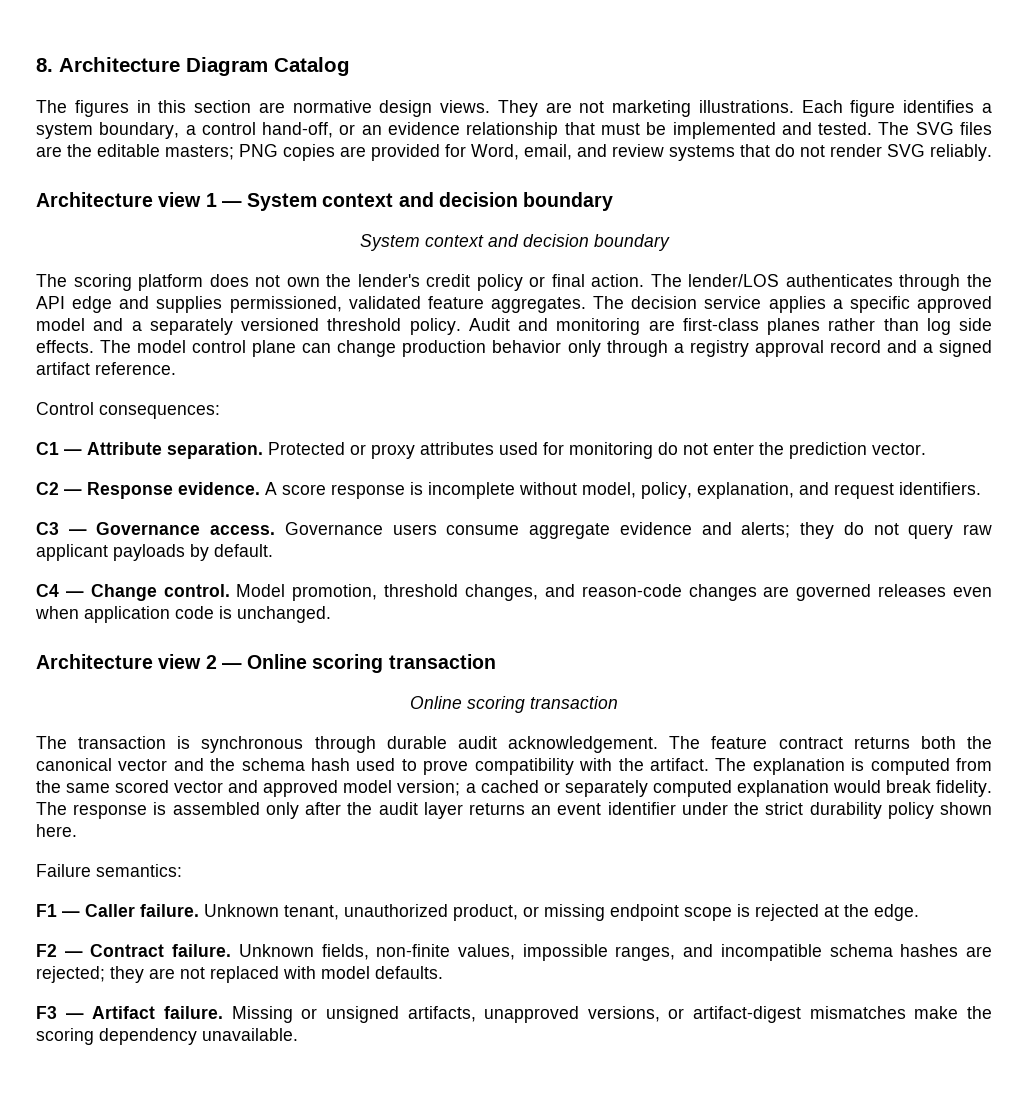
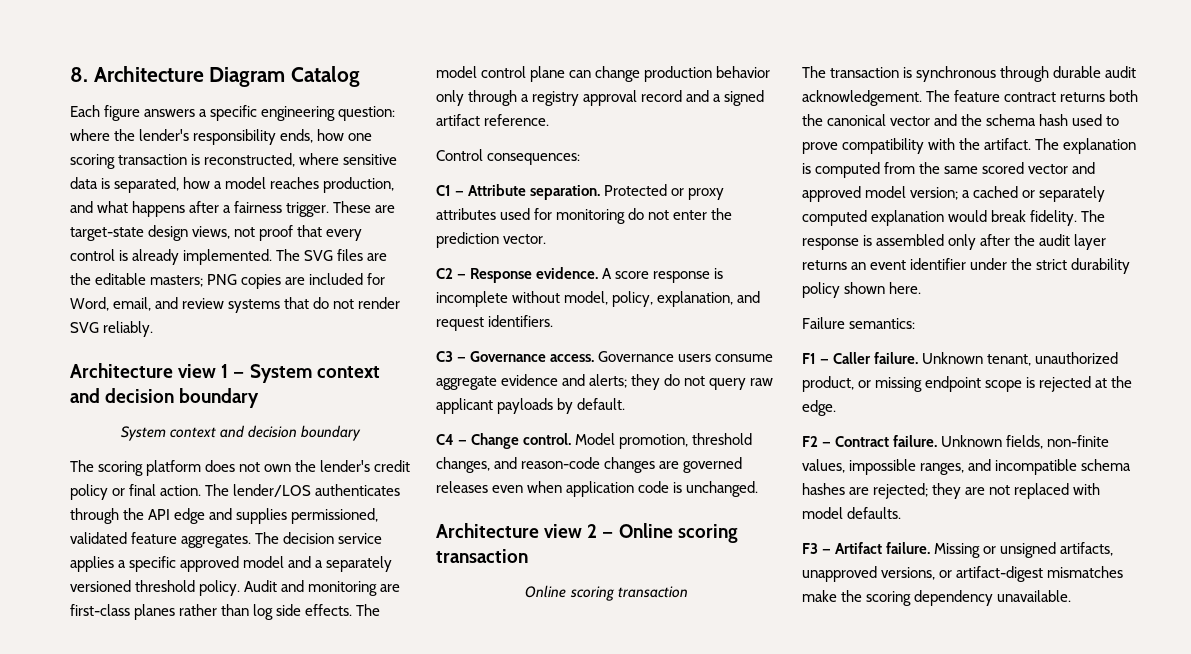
- The figures in this section are normative design views. They are not marketing illustrations. Each figure identifies a system boundary, a control hand-off, or an evidence relationship that must be implemented and tested.
+ Each figure answers a specific engineering question: where the lender's responsibility ends, how one scoring transaction is reconstructed, where sensitive data is separated, how a model reaches production, and what happens after a fairness trigger. These are target-state design views, not proof that every control is already implemented.
- The SVG files are the editable masters; PNG copies are provided for Word, email, and review systems that do not render SVG reliably.
+ The SVG files are the editable masters; PNG copies are included for Word, email, and review systems that do not render SVG reliably.

